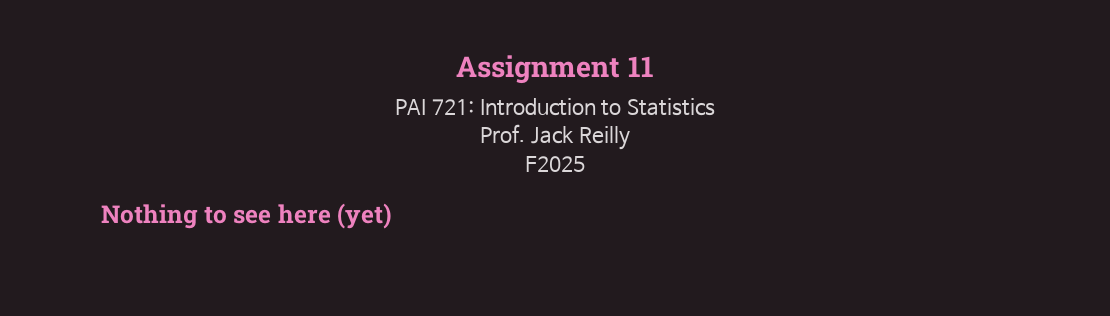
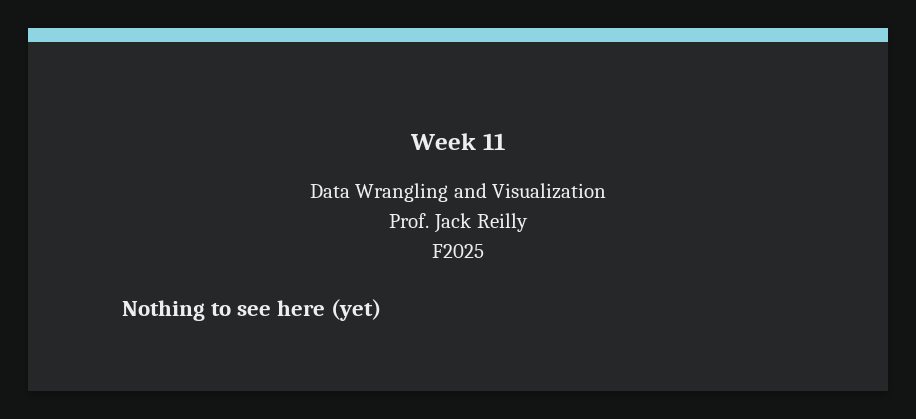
- Assignment 11
+ Week 11
- PAI 721: Introduction to Statistics
+ Data Wrangling and Visualization

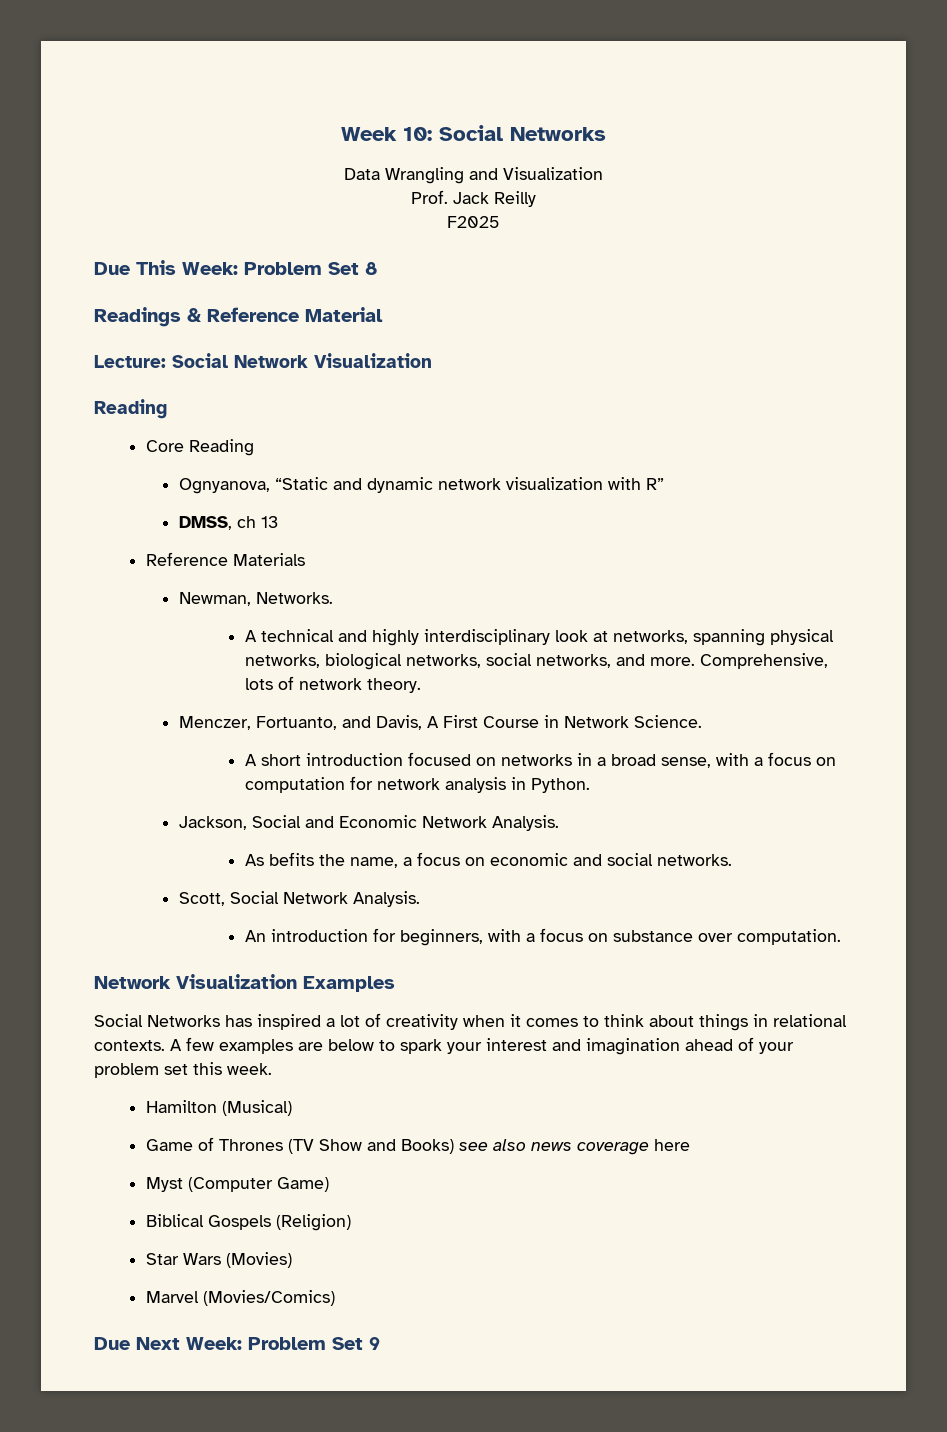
- Week 11
+ Week 10: Social Networks
- Nothing to see here (yet)
+ Due This Week: Problem Set 8
+ Readings & Reference Material
+ Lecture: Social Network Visualization
+ Reading
+ Core Reading
+ Ognyanova, “Static and dynamic network visualization with R”
+ DMSS, ch 13
+ Reference Materials
+ Newman, Networks.
+ A technical and highly interdisciplinary look at networks, spanning physical networks, biological networks, social networks, and more. Comprehensive, lots of network theory.
+ Menczer, Fortuanto, and Davis, A First Course in Network Science.
+ A short introduction focused on networks in a broad sense, with a focus on computation for network analysis in Python.
+ Jackson, Social and Economic Network Analysis.
+ As befits the name, a focus on economic and social networks.
+ Scott, Social Network Analysis.
+ An introduction for beginners, with a focus on substance over computation.
+ Network Visualization Examples
+ Social Networks has inspired a lot of creativity when it comes to think about things in relational contexts. A few examples are below to spark your interest and imagination ahead of your problem set this week.
+ Hamilton (Musical)
+ Game of Thrones (TV Show and Books) see also news coverage here
+ Myst (Computer Game)
+ Biblical Gospels (Religion)
+ Star Wars (Movies)
+ Marvel (Movies/Comics)
+ Due Next Week: Problem Set 9

